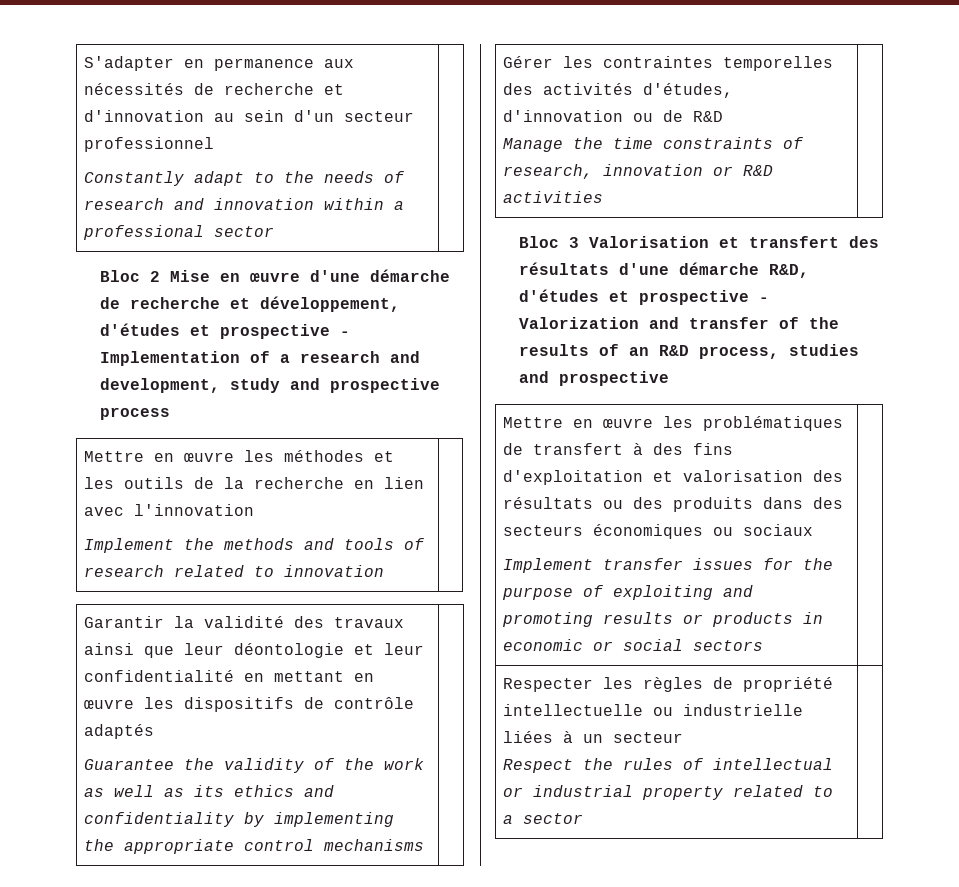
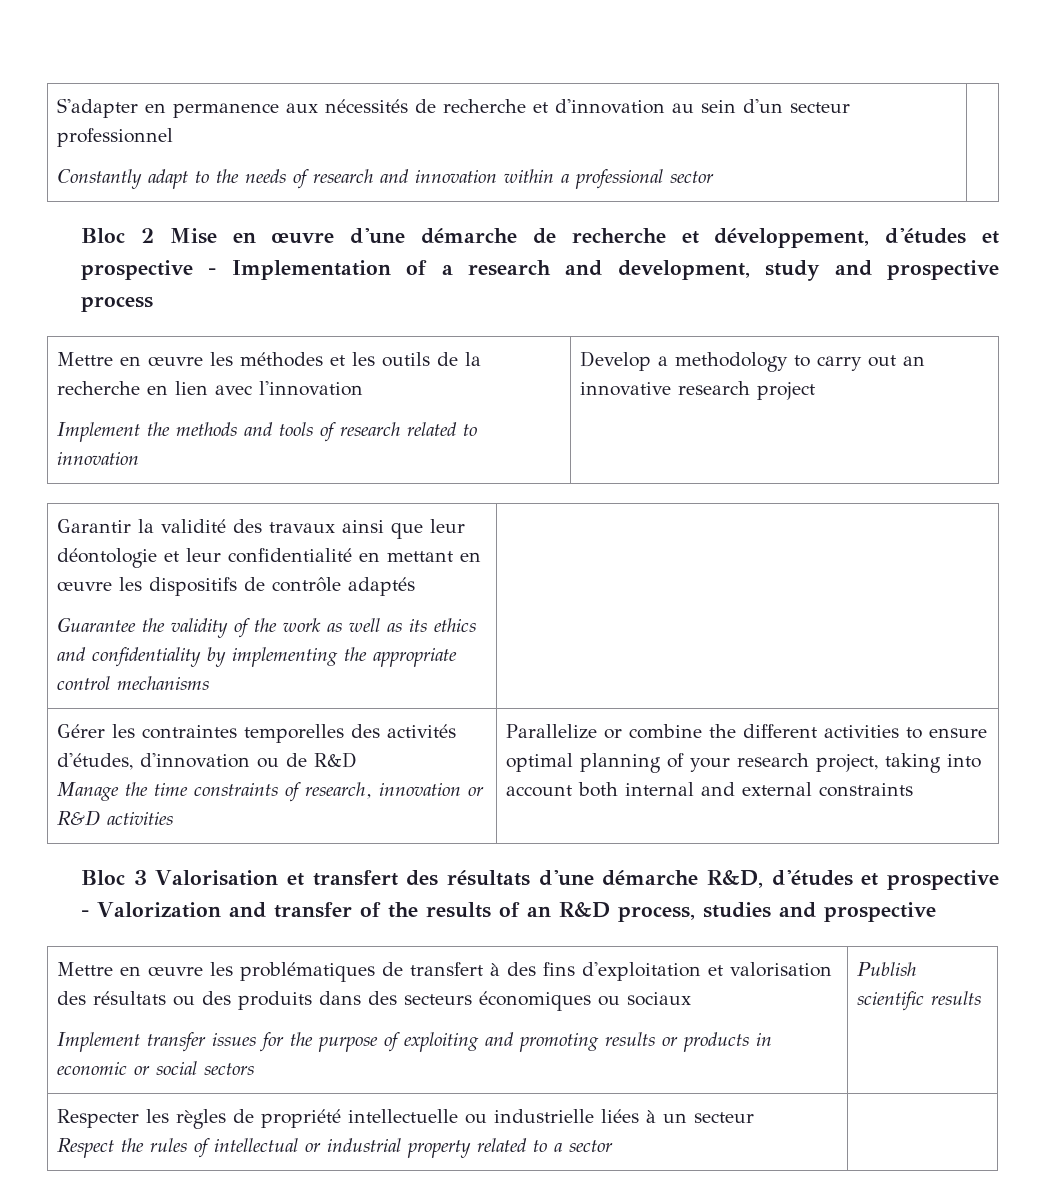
  Mettre en œuvre les méthodes et les outils de la recherche en lien avec l'innovation
- Implement the methods and tools of research related to innovation |
+ Implement the methods and tools of research related to innovation | Develop a methodology to carry out an innovative research project
+ Parallelize or combine the different activities to ensure optimal planning of your research project, taking into account both internal and external constraints
+ Publish scientific results

